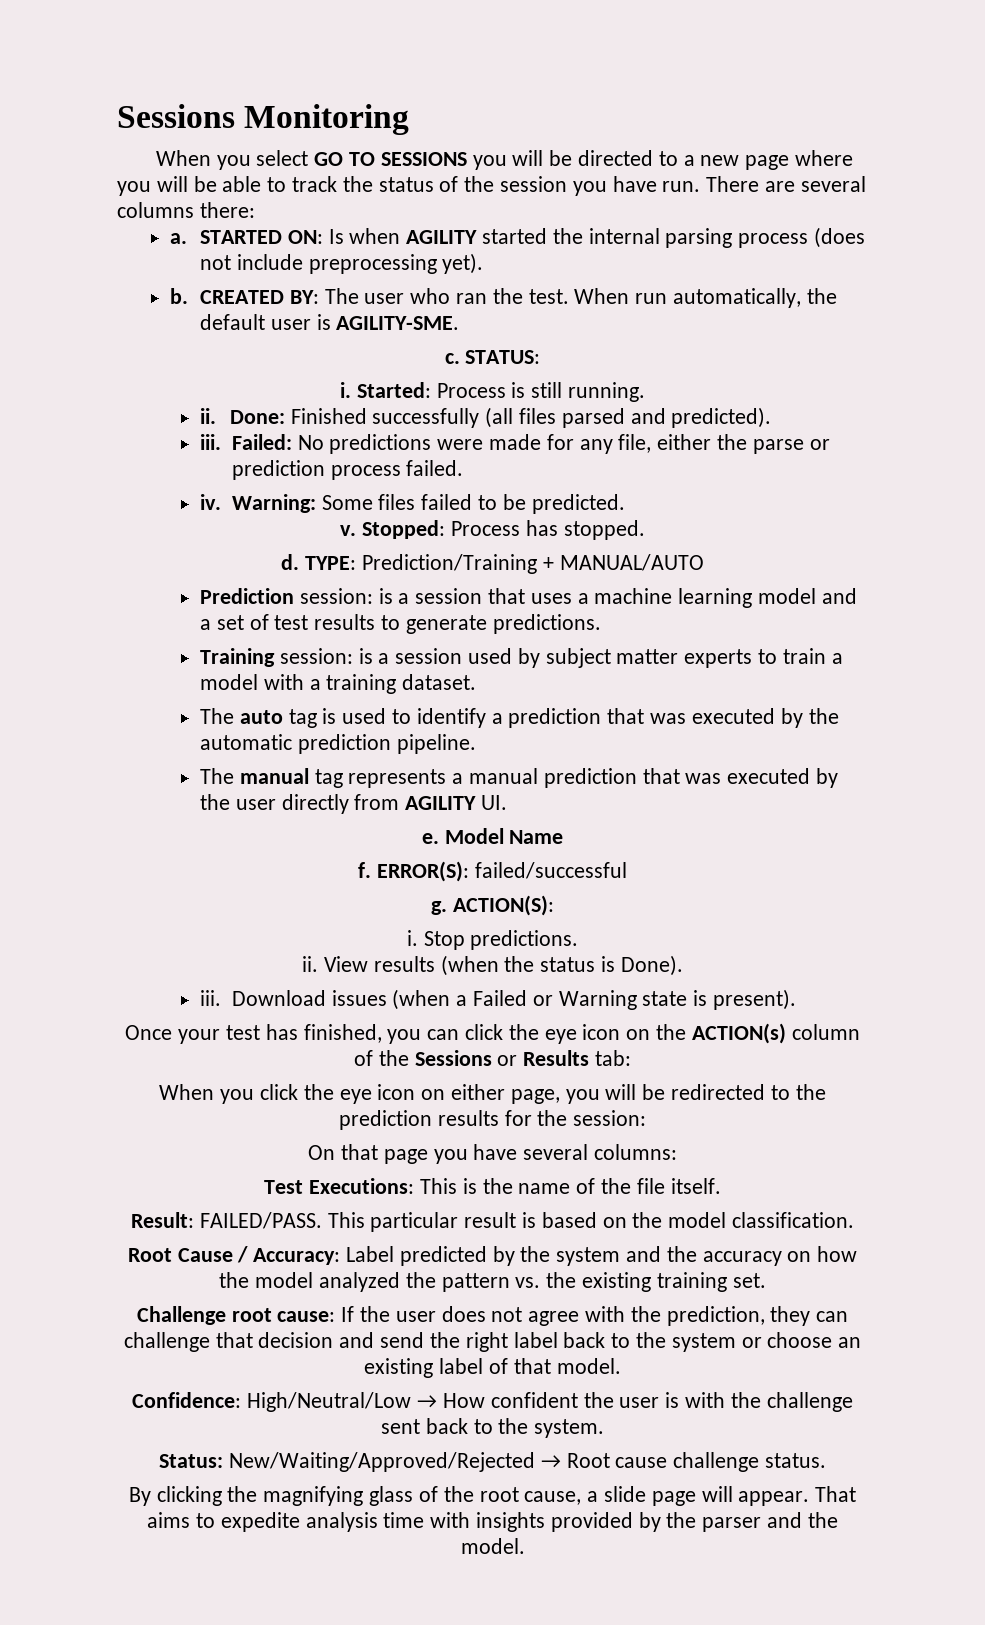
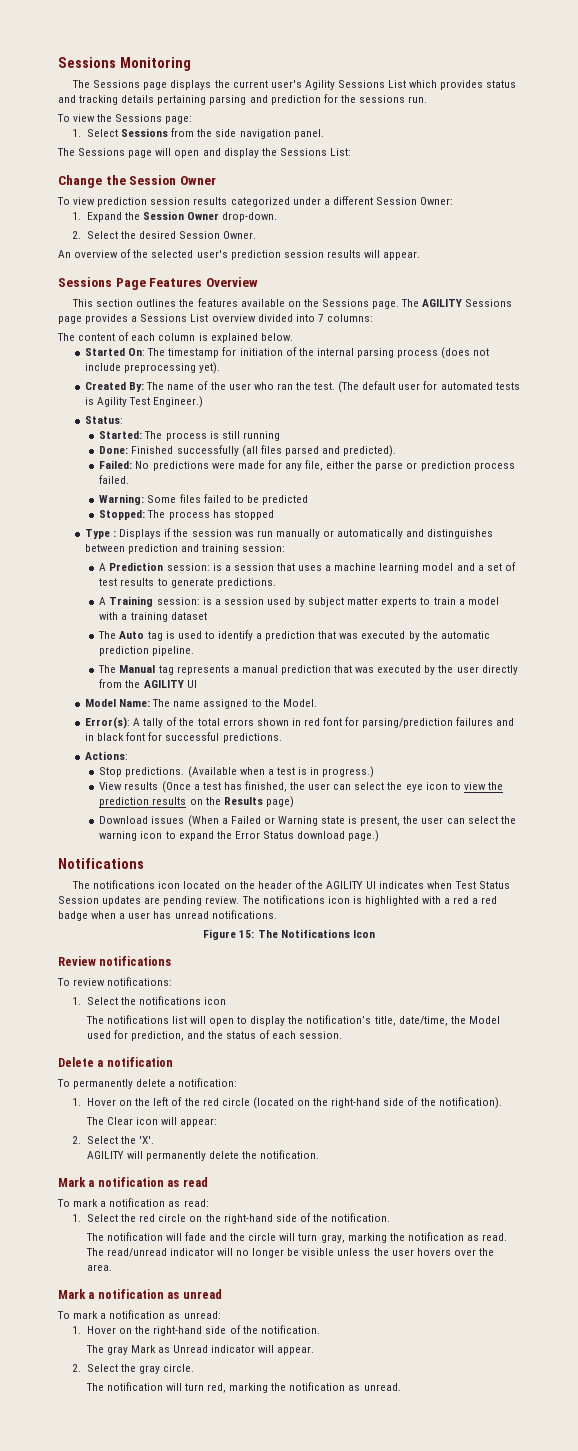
- When you select GO TO SESSIONS you will be directed to a new page where you will be able to track the status of the session you have run. There are several columns there:
- a. STARTED ON: Is when AGILITY started the internal parsing process (does not include preprocessing yet).
+ The Sessions page displays the current user's Agility Sessions List which provides status and tracking details pertaining parsing and prediction for the sessions run.
+ To view the Sessions page:
+ 1. Select Sessions from the side navigation panel.
+ The Sessions page will open and display the Sessions List:
+ Change the Session Owner
+ To view prediction session results categorized under a different Session Owner:
+ 1. Expand the Session Owner drop-down.
+ 2. Select the desired Session Owner.
+ An overview of the selected user's prediction session results will appear.
+ Sessions Page Features Overview
+ This section outlines the features available on the Sessions page. The AGILITY Sessions page provides a Sessions List overview divided into 7 columns:
+ The content of each column is explained below.
+ Started On: The timestamp for initiation of the internal parsing process (does not include preprocessing yet).
- b. CREATED BY: The user who ran the test.
+ Created By: The name of the user who ran the test.
- When run automatically, the default user is AGILITY-SME.
- c. STATUS:
- i. Started: Process is still running.
- ii. Done: Finished successfully (all files parsed and predicted).
- iii. Failed: No predictions were made for any file, either the parse or prediction process failed.
+ (The default user for automated tests is Agility Test Engineer.)
+ Status:
+ Started: The process is still running
+ Done: Finished successfully (all files parsed and predicted).
+ Failed: No predictions were made for any file, either the parse or prediction process failed.
- iv. Warning: Some files failed to be predicted.
- v. Stopped: Process has stopped.
- d. TYPE: Prediction/Training + MANUAL/AUTO
- Prediction session: is a session that uses a machine learning model and a set of test results to generate predictions.
+ Warning: Some files failed to be predicted
+ Stopped: The process has stopped
+ Type : Displays if the session was run manually or automatically and distinguishes between prediction and training session:
+ A Prediction session: is a session that uses a machine learning model and a set of test results to generate predictions.
- Training session: is a session used by subject matter experts to train a model with a training dataset.
- The auto tag is used to identify a prediction that was executed by the automatic prediction pipeline.
+ A Training session: is a session used by subject matter experts to train a model with a training dataset
+ The Auto tag is used to identify a prediction that was executed by the automatic prediction pipeline.
- The manual tag represents a manual prediction that was executed by the user directly from AGILITY UI.
- e. Model Name
- f. ERROR(S): failed/successful
- g. ACTION(S):
- i. Stop predictions.
- ii. View results (when the status is Done).
- iii. Download issues (when a Failed or Warning state is present).
- Once your test has finished, you can click the eye icon on the ACTION(s) column of the Sessions or Results tab:
- When you click the eye icon on either page, you will be redirected to the prediction results for the session:
- On that page you have several columns:
- Test Executions: This is the name of the file itself.
- Result: FAILED/PASS. This particular result is based on the model classification.
- Root Cause / Accuracy: Label predicted by the system and the accuracy on how the model analyzed the pattern vs. the existing training set.
- Challenge root cause: If the user does not agree with the prediction, they can challenge that decision and send the right label back to the system or choose an existing label of that model.
- Confidence: High/Neutral/Low → How confident the user is with the challenge sent back to the system.
- Status: New/Waiting/Approved/Rejected → Root cause challenge status.
- By clicking the magnifying glass of the root cause, a slide page will appear. That aims to expedite analysis time with insights provided by the parser and the model.
+ The Manual tag represents a manual prediction that was executed by the user directly from the AGILITY UI
+ Model Name: The name assigned to the Model.
+ Error(s): A tally of the total errors shown in red font for parsing/prediction failures and in black font for successful predictions.
+ Actions:
+ Stop predictions. (Available when a test is in progress.)
+ View results (Once a test has finished, the user can select the eye icon to view the prediction results on the Results page)
+ Download issues (When a Failed or Warning state is present, the user can select the warning icon to expand the Error Status download page.)
+ Notifications
+ The notifications icon located on the header of the AGILITY UI indicates when Test Status Session updates are pending review. The notifications icon is highlighted with a red a red badge when a user has unread notifications.
+ Figure 15: The Notifications Icon
+ Review notifications
+ To review notifications:
+ 1. Select the notifications icon
+ The notifications list will open to display the notification’s title, date/time, the Model used for prediction, and the status of each session.
+ Delete a notification
+ To permanently delete a notification:
+ 1. Hover on the left of the red circle (located on the right-hand side of the notification).
+ The Clear icon will appear:
+ 2. Select the 'X'.
+ AGILITY will permanently delete the notification.
+ Mark a notification as read
+ To mark a notification as read:
+ 1. Select the red circle on the right-hand side of the notification.
+ The notification will fade and the circle will turn gray, marking the notification as read. The read/unread indicator will no longer be visible unless the user hovers over the area.
+ Mark a notification as unread
+ To mark a notification as unread:
+ 1. Hover on the right-hand side of the notification.
+ The gray Mark as Unread indicator will appear.
+ 2. Select the gray circle.
+ The notification will turn red, marking the notification as unread.

